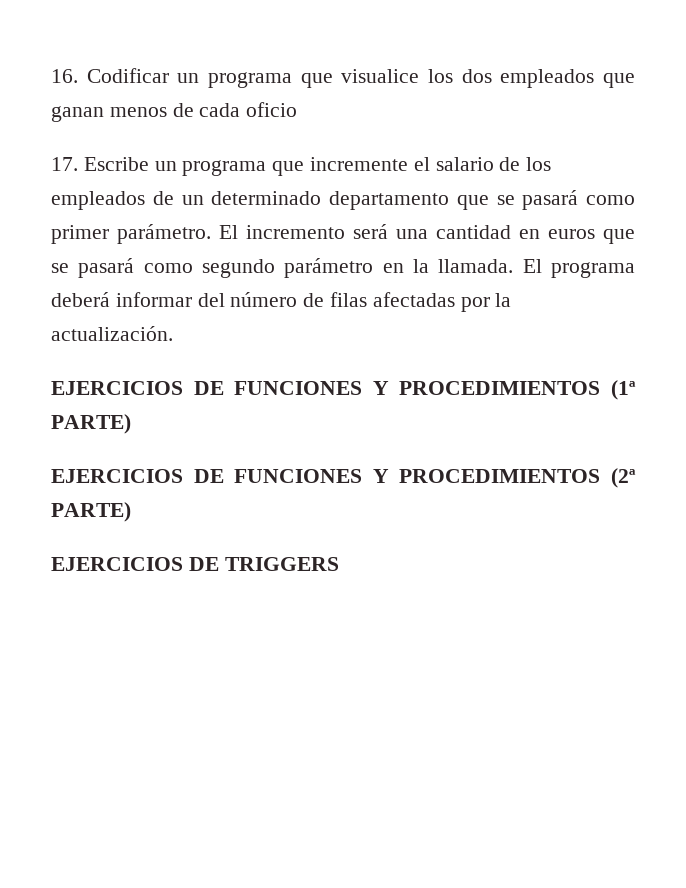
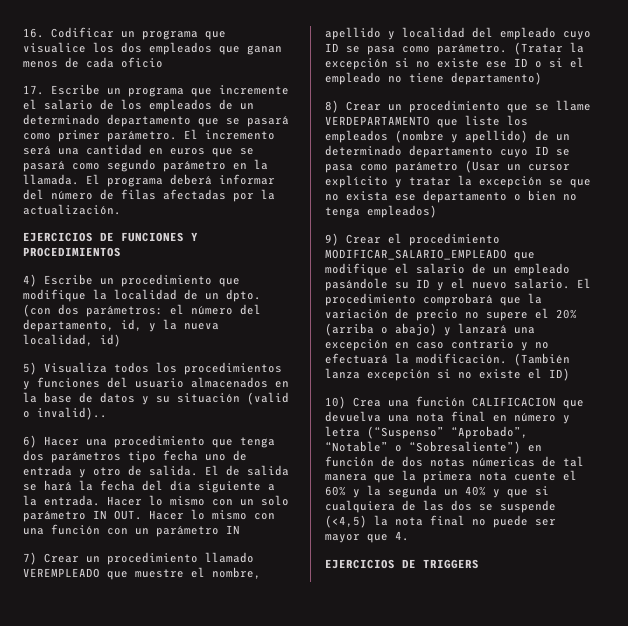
- EJERCICIOS DE FUNCIONES Y PROCEDIMIENTOS (1ª PARTE)
- EJERCICIOS DE FUNCIONES Y PROCEDIMIENTOS (2ª PARTE)
+ EJERCICIOS DE FUNCIONES Y PROCEDIMIENTOS
+ 4) Escribe un procedimiento que modifique la localidad de un dpto. (con dos parámetros: el número del departamento, id, y la nueva localidad, id)
+ 5) Visualiza todos los procedimientos y funciones del usuario almacenados en la base de datos y su situación (valid o invalid)..
+ 6) Hacer una procedimiento que tenga dos parámetros tipo fecha uno de entrada y otro de salida. El de salida se hará la fecha del día siguiente a la entrada. Hacer lo mismo con un solo parámetro IN OUT. Hacer lo mismo con una función con un parámetro IN
+ 7) Crear un procedimiento llamado VEREMPLEADO que muestre el nombre, apellido y localidad del empleado cuyo ID se pasa como parámetro. (Tratar la excepción si no existe ese ID o si el empleado no tiene departamento)
+ 8) Crear un procedimiento que se llame VERDEPARTAMENTO que liste los empleados (nombre y apellido) de un determinado departamento cuyo ID se pasa como parámetro (Usar un cursor explícito y tratar la excepción se que no exista ese departamento o bien no tenga empleados)
+ 9) Crear el procedimiento MODIFICAR_SALARIO_EMPLEADO que modifique el salario de un empleado pasándole su ID y el nuevo salario. El procedimiento comprobará que la variación de precio no supere el 20% (arriba o abajo) y lanzará una excepción en caso contrario y no efectuará la modificación. (También lanza excepción si no existe el ID)
+ 10) Crea una función CALIFICACION que devuelva una nota final en número y letra (“Suspenso” “Aprobado”, “Notable” o “Sobresaliente”) en función de dos notas númericas de tal manera que la primera nota cuente el 60% y la segunda un 40% y que si cualquiera de las dos se suspende (<4,5) la nota final no puede ser mayor que 4.

